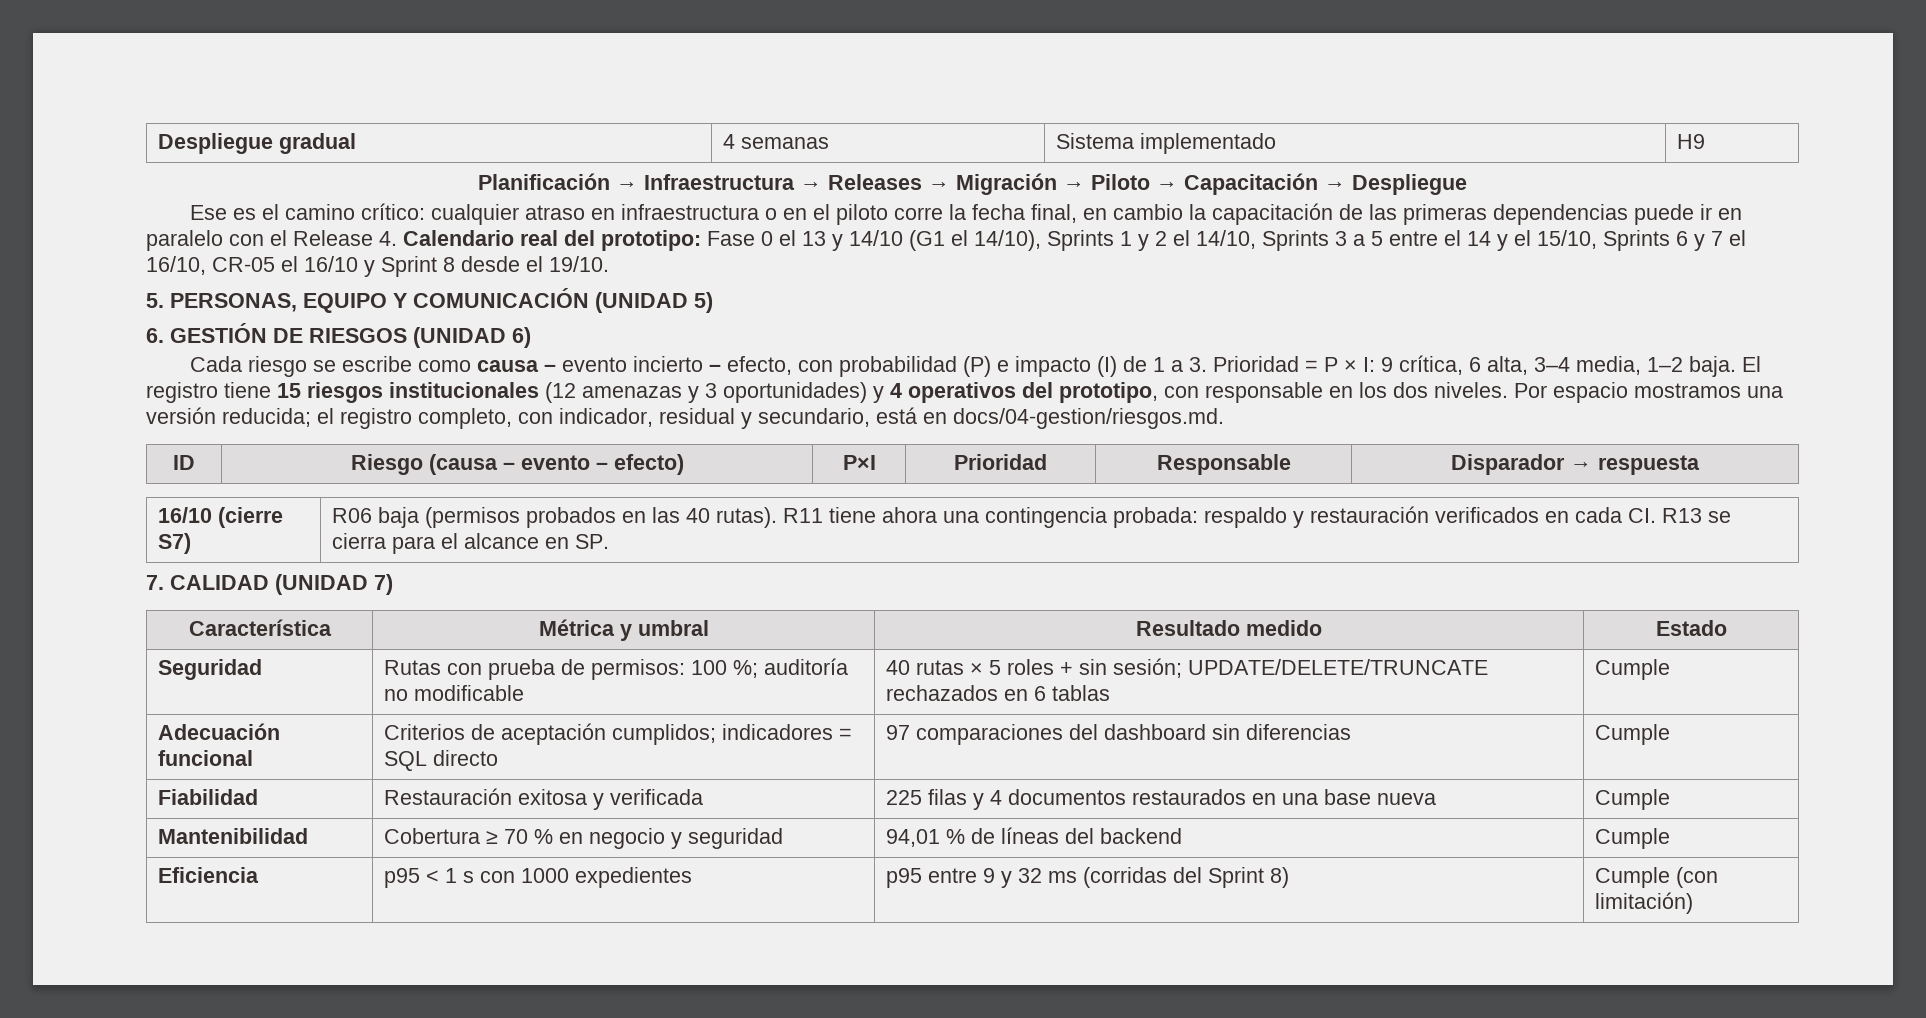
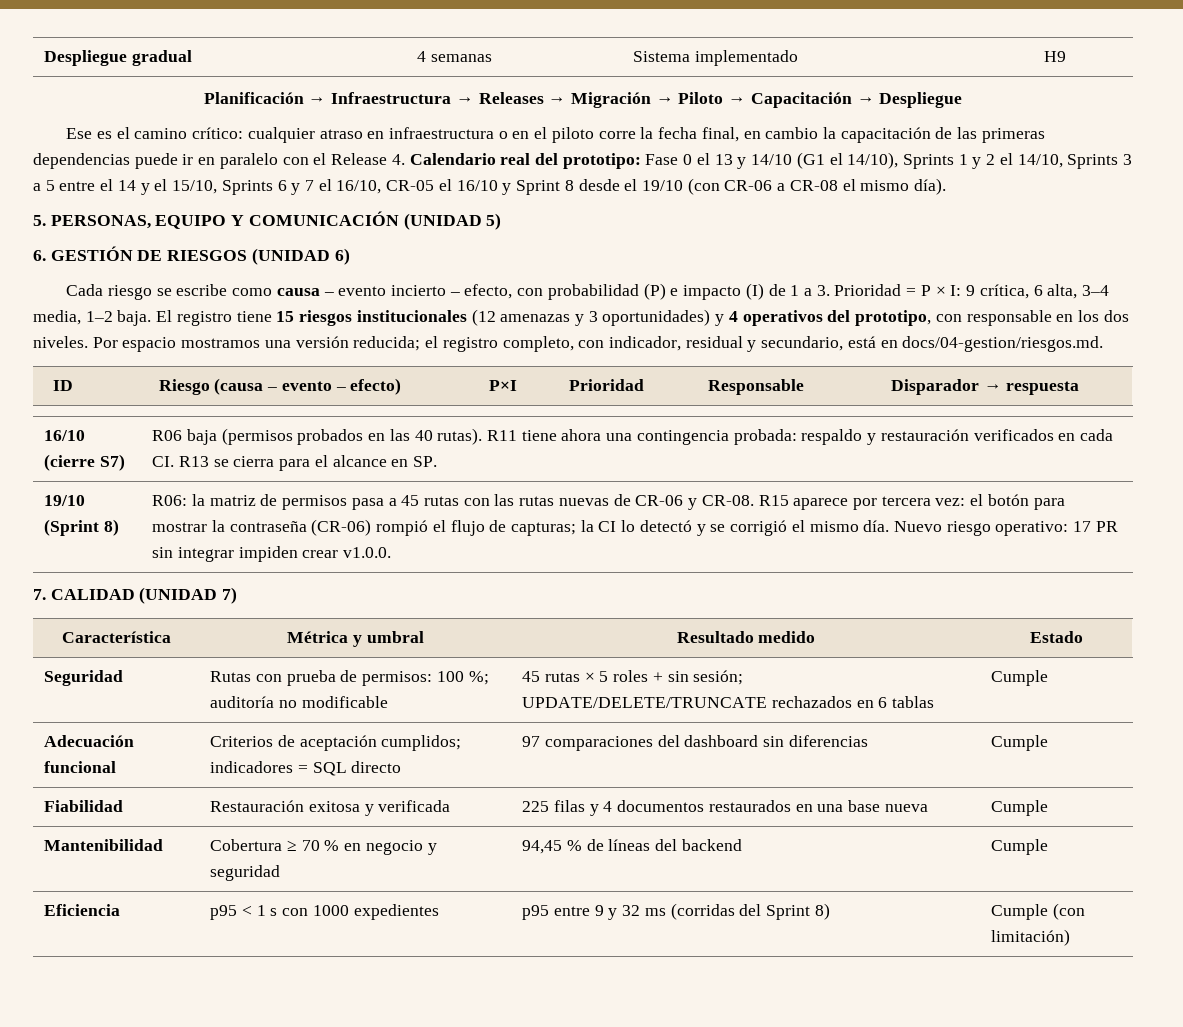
- Fase 0 el 13 y 14/10 (G1 el 14/10), Sprints 1 y 2 el 14/10, Sprints 3 a 5 entre el 14 y el 15/10, Sprints 6 y 7 el 16/10, CR-05 el 16/10 y Sprint 8 desde el 19/10.
+ Fase 0 el 13 y 14/10 (G1 el 14/10), Sprints 1 y 2 el 14/10, Sprints 3 a 5 entre el 14 y el 15/10, Sprints 6 y 7 el 16/10, CR-05 el 16/10 y Sprint 8 desde el 19/10 (con CR-06 a CR-08 el mismo día).
+ 19/10 (Sprint 8) | R06: la matriz de permisos pasa a 45 rutas con las rutas nuevas de CR-06 y CR-08. R15 aparece por tercera vez: el botón para mostrar la contraseña (CR-06) rompió el flujo de capturas; la CI lo detectó y se corrigió el mismo día. Nuevo riesgo operativo: 17 PR sin integrar impiden crear v1.0.0.
- Seguridad | Rutas con prueba de permisos: 100 %; auditoría no modificable | 40 rutas × 5 roles + sin sesión; UPDATE/DELETE/TRUNCATE rechazados en 6 tablas | Cumple
+ Seguridad | Rutas con prueba de permisos: 100 %; auditoría no modificable | 45 rutas × 5 roles + sin sesión; UPDATE/DELETE/TRUNCATE rechazados en 6 tablas | Cumple
- Mantenibilidad | Cobertura ≥ 70 % en negocio y seguridad | 94,01 % de líneas del backend | Cumple
+ Mantenibilidad | Cobertura ≥ 70 % en negocio y seguridad | 94,45 % de líneas del backend | Cumple

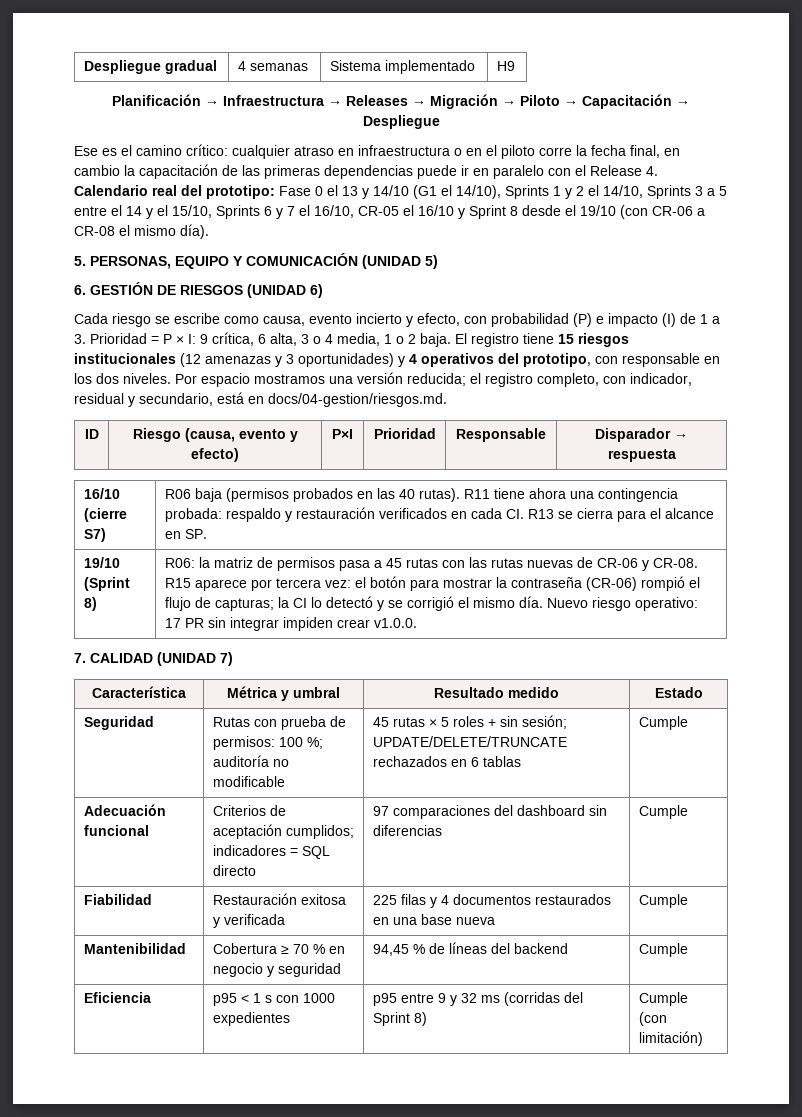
- Cada riesgo se escribe como causa – evento incierto – efecto, con probabilidad (P) e impacto (I) de 1 a 3. Prioridad = P × I: 9 crítica, 6 alta, 3–4 media, 1–2 baja.
+ Cada riesgo se escribe como causa, evento incierto y efecto, con probabilidad (P) e impacto (I) de 1 a 3. Prioridad = P × I: 9 crítica, 6 alta, 3 o 4 media, 1 o 2 baja.
- ID | Riesgo (causa – evento – efecto) | P×I | Prioridad | Responsable | Disparador → respuesta
+ ID | Riesgo (causa, evento y efecto) | P×I | Prioridad | Responsable | Disparador → respuesta

